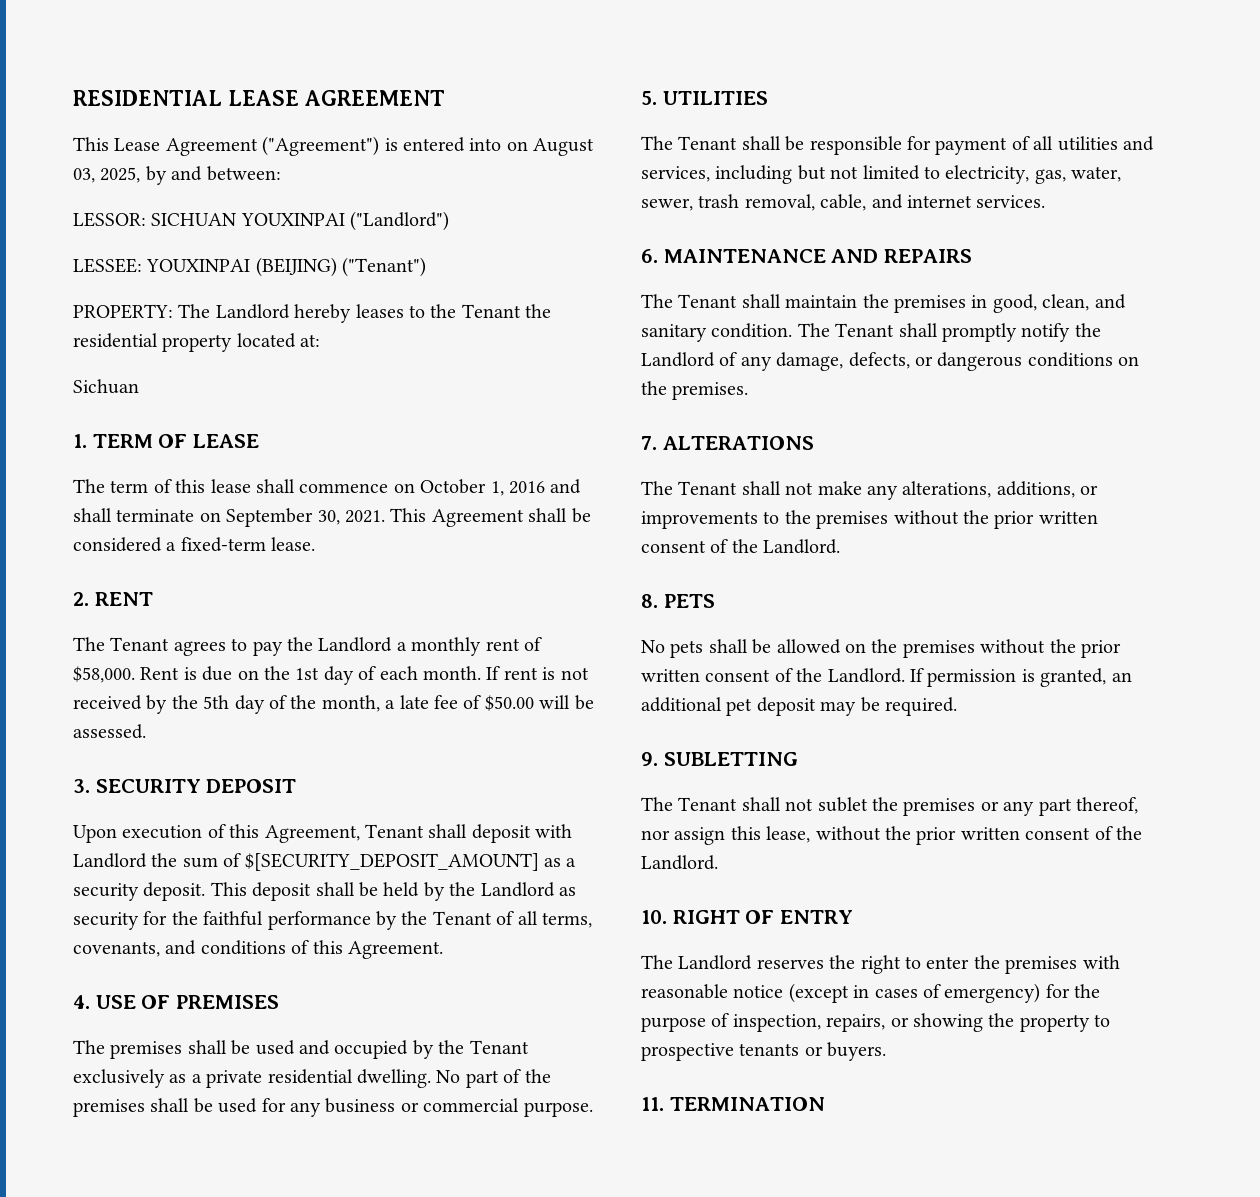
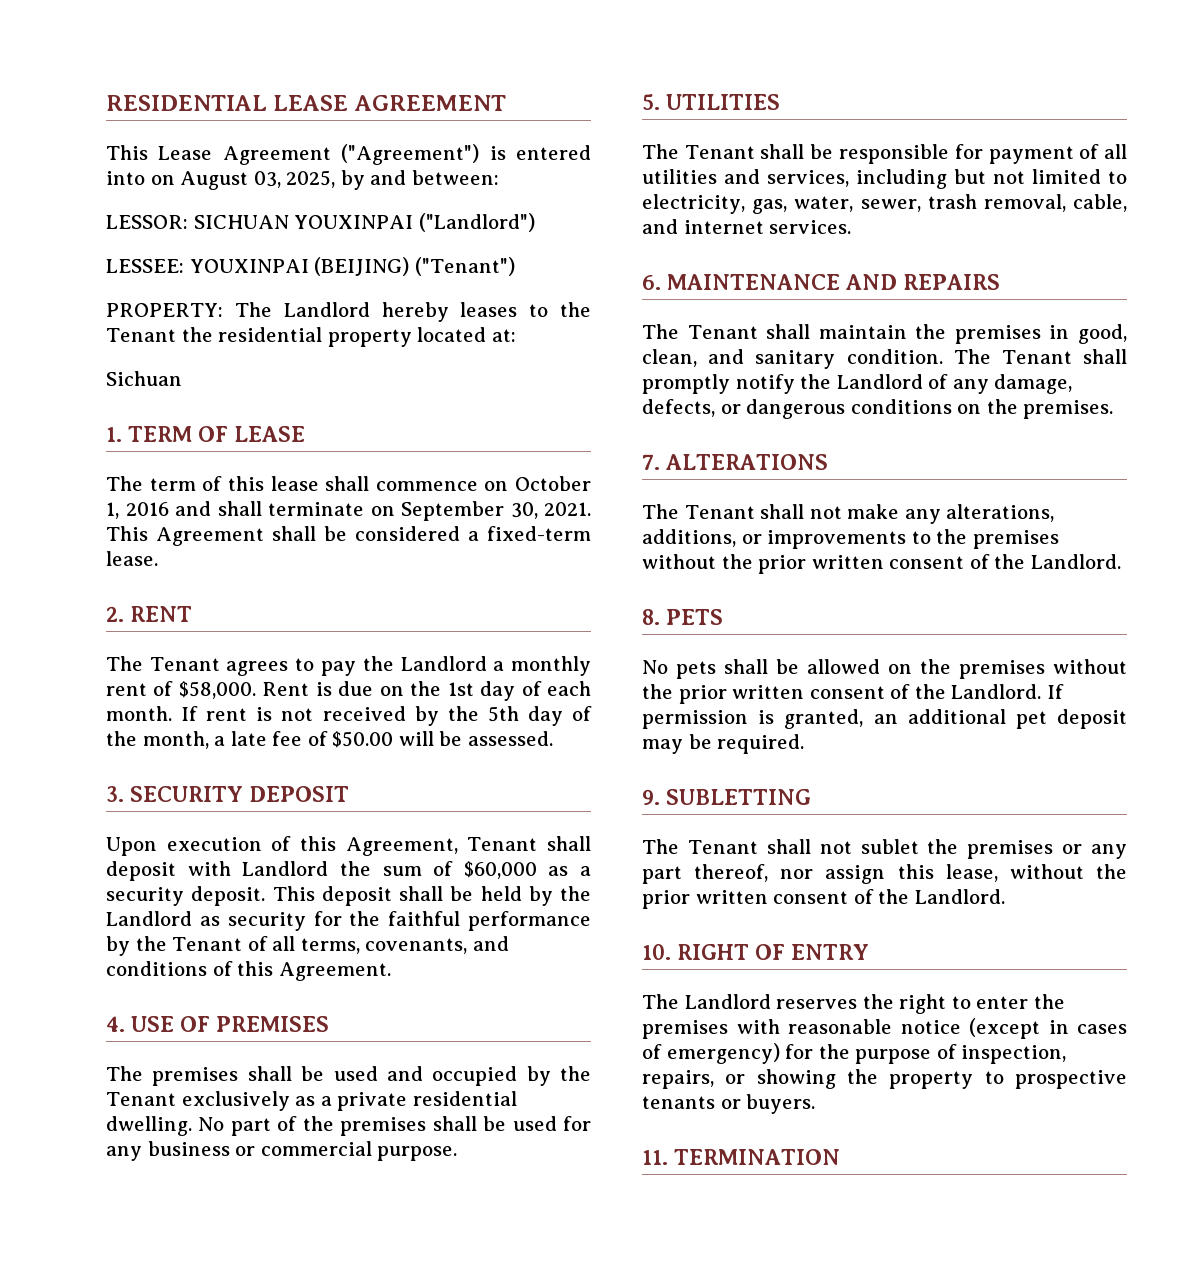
- Upon execution of this Agreement, Tenant shall deposit with Landlord the sum of $[SECURITY_DEPOSIT_AMOUNT] as a security deposit.
+ Upon execution of this Agreement, Tenant shall deposit with Landlord the sum of $60,000 as a security deposit.

